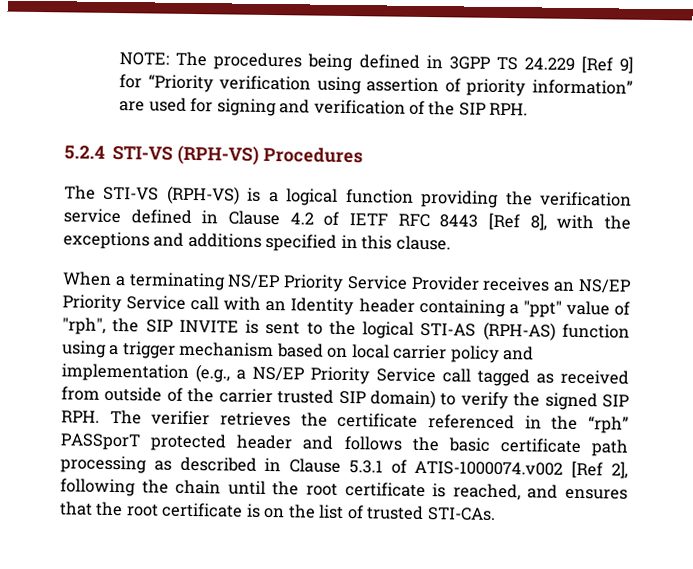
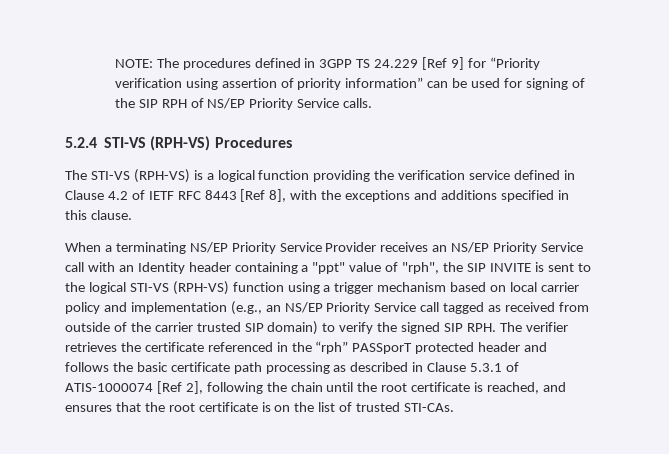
- NOTE: The procedures being defined in 3GPP TS 24.229 [Ref 9] for “Priority verification using assertion of priority information” are used for signing and verification of the SIP RPH.
+ NOTE: The procedures defined in 3GPP TS 24.229 [Ref 9] for “Priority verification using assertion of priority information” can be used for signing of the SIP RPH of NS/EP Priority Service calls.
- When a terminating NS/EP Priority Service Provider receives an NS/EP Priority Service call with an Identity header containing a "ppt" value of "rph", the SIP INVITE is sent to the logical STI-AS (RPH-AS) function using a trigger mechanism based on local carrier policy and implementation (e.g., a NS/EP Priority Service call tagged as received from outside of the carrier trusted SIP domain) to verify the signed SIP RPH. The verifier retrieves the certificate referenced in the “rph” PASSporT protected header and follows the basic certificate path processing as described in Clause 5.3.1 of ATIS-1000074.v002 [Ref 2], following the chain until the root certificate is reached, and ensures that the root certificate is on the list of trusted STI-CAs.
+ When a terminating NS/EP Priority Service Provider receives an NS/EP Priority Service call with an Identity header containing a "ppt" value of "rph", the SIP INVITE is sent to the logical STI-VS (RPH-VS) function using a trigger mechanism based on local carrier policy and implementation (e.g., an NS/EP Priority Service call tagged as received from outside of the carrier trusted SIP domain) to verify the signed SIP RPH. The verifier retrieves the certificate referenced in the “rph” PASSporT protected header and follows the basic certificate path processing as described in Clause 5.3.1 of ATIS-1000074 [Ref 2], following the chain until the root certificate is reached, and ensures that the root certificate is on the list of trusted STI-CAs.

